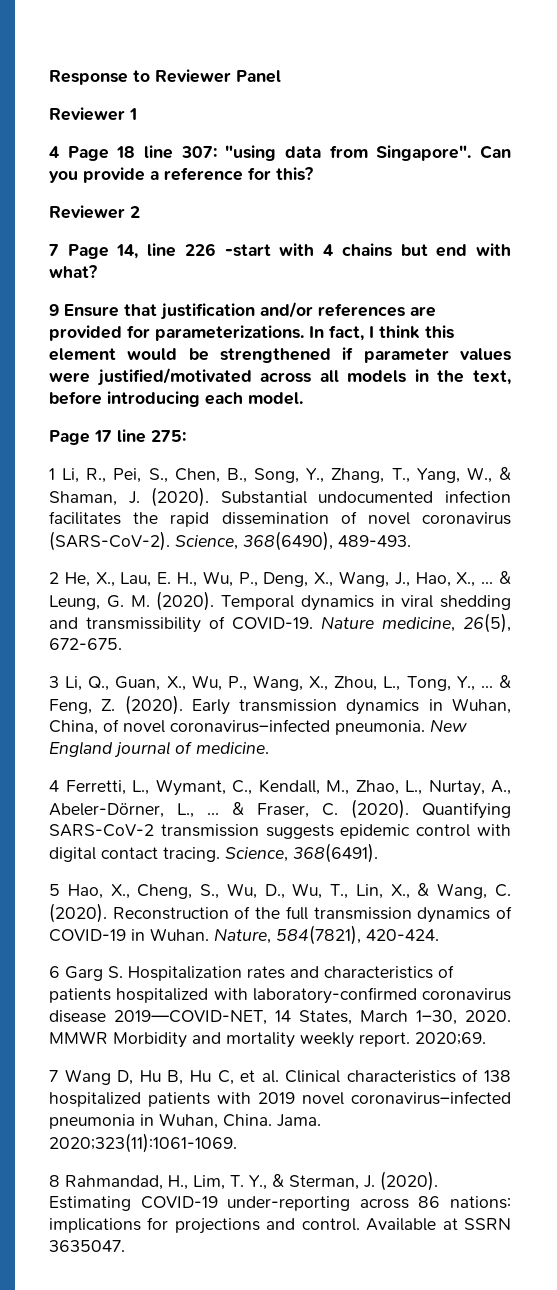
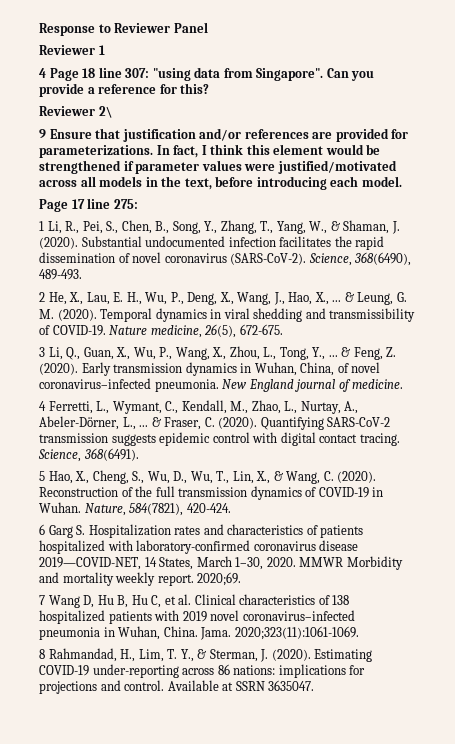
- Reviewer 2
- 7 Page 14, line 226 -start with 4 chains but end with what?
+ Reviewer 2\

